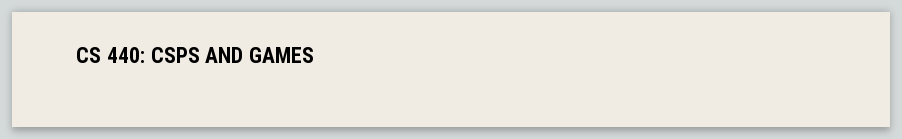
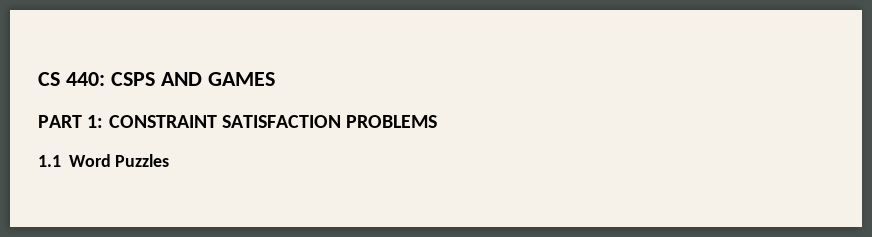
+ PART 1: CONSTRAINT SATISFACTION PROBLEMS
+ 1.1 Word Puzzles

